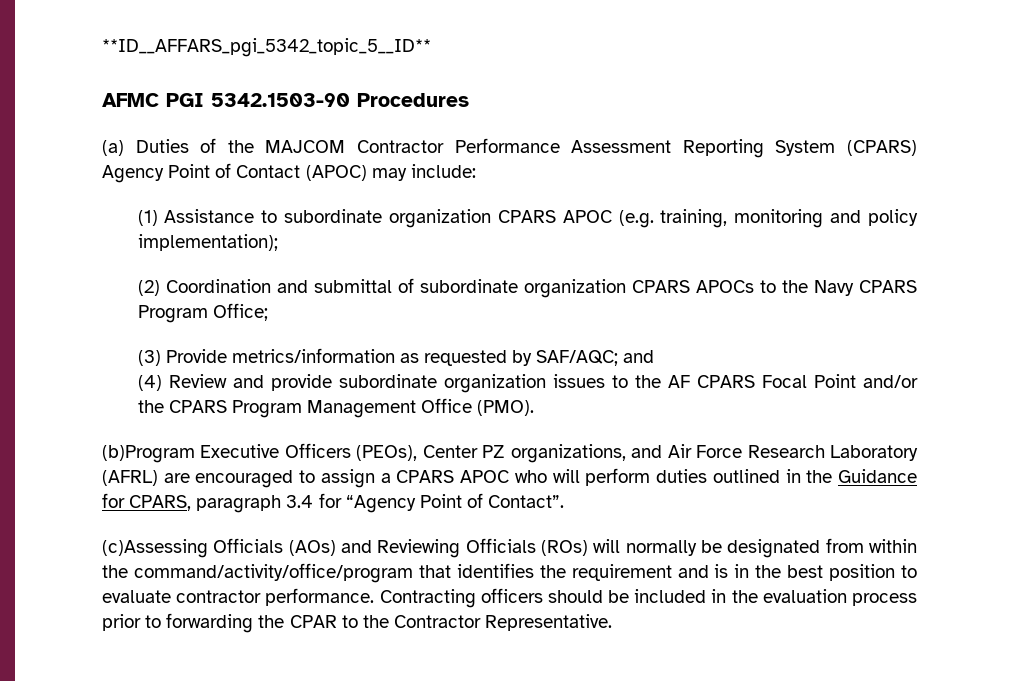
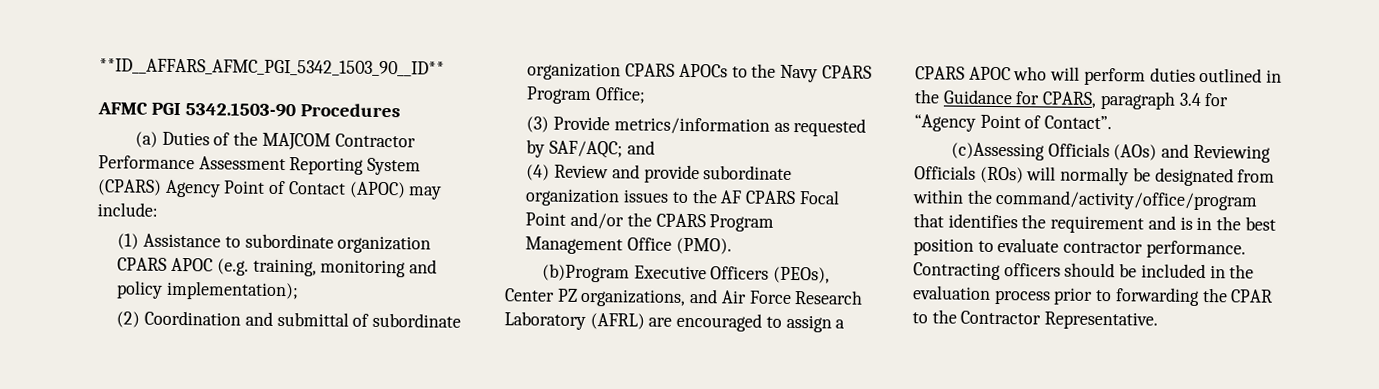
- **ID__AFFARS_pgi_5342_topic_5__ID**
+ **ID__AFFARS_AFMC_PGI_5342_1503_90__ID**

